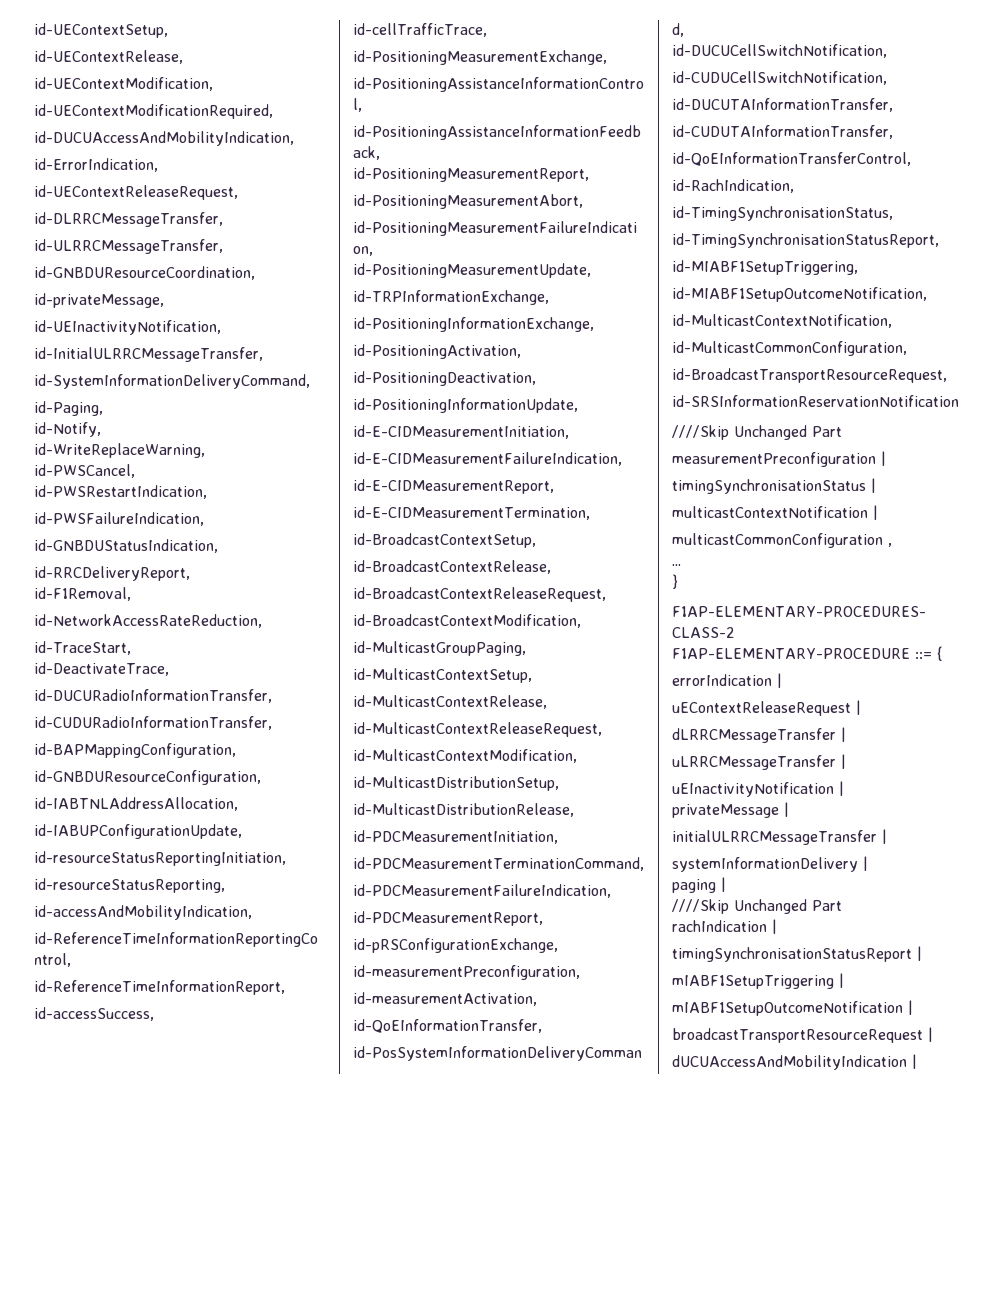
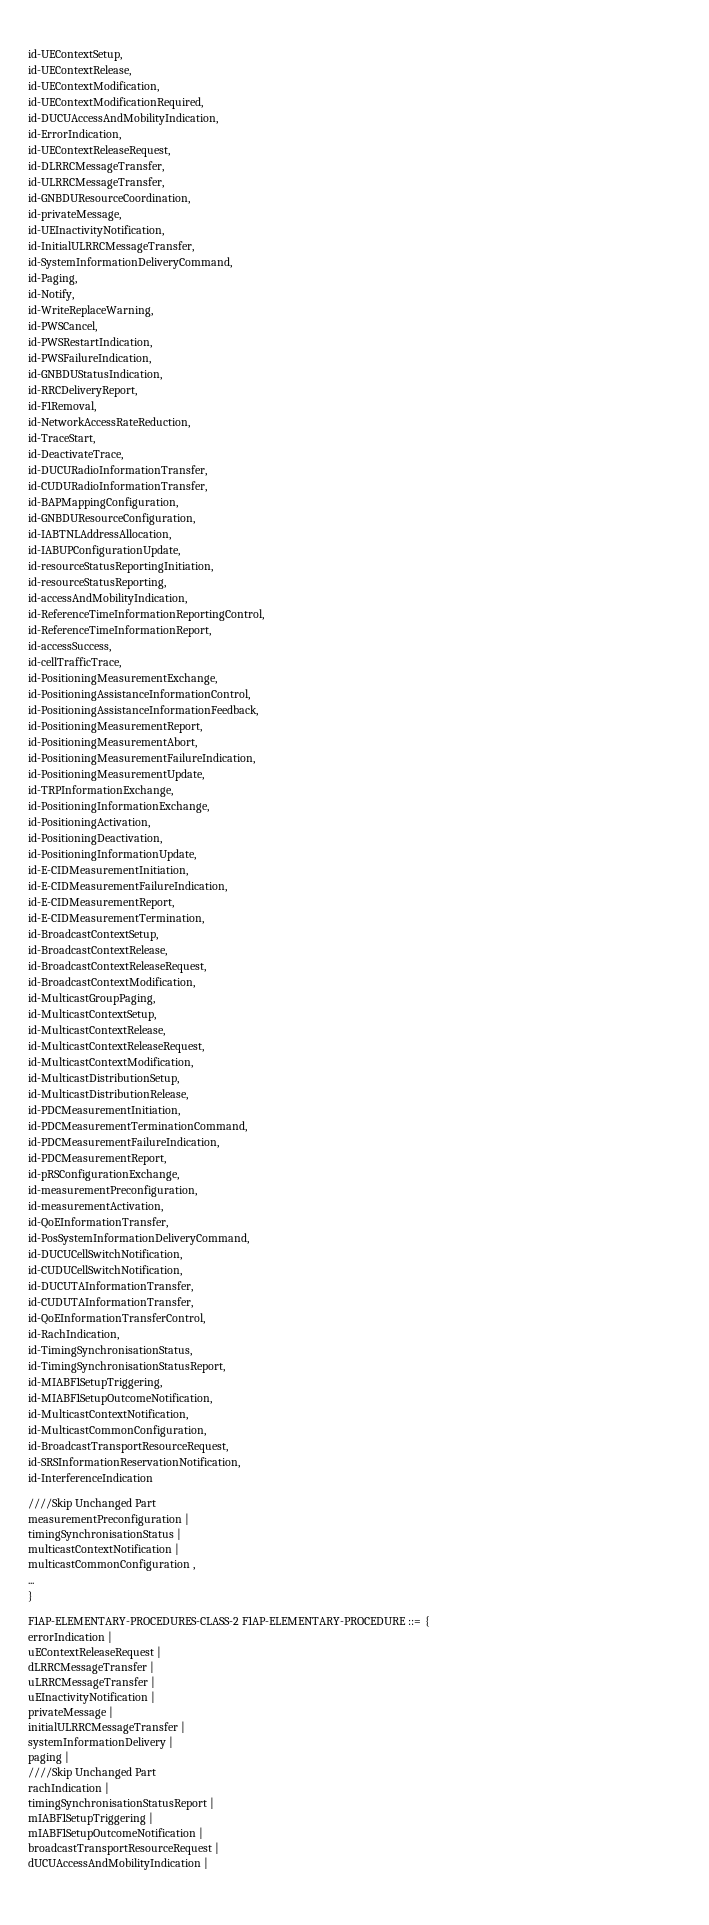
- id-SRSInformationReservationNotification
+ id-SRSInformationReservationNotification,
+ id-InterferenceIndication

